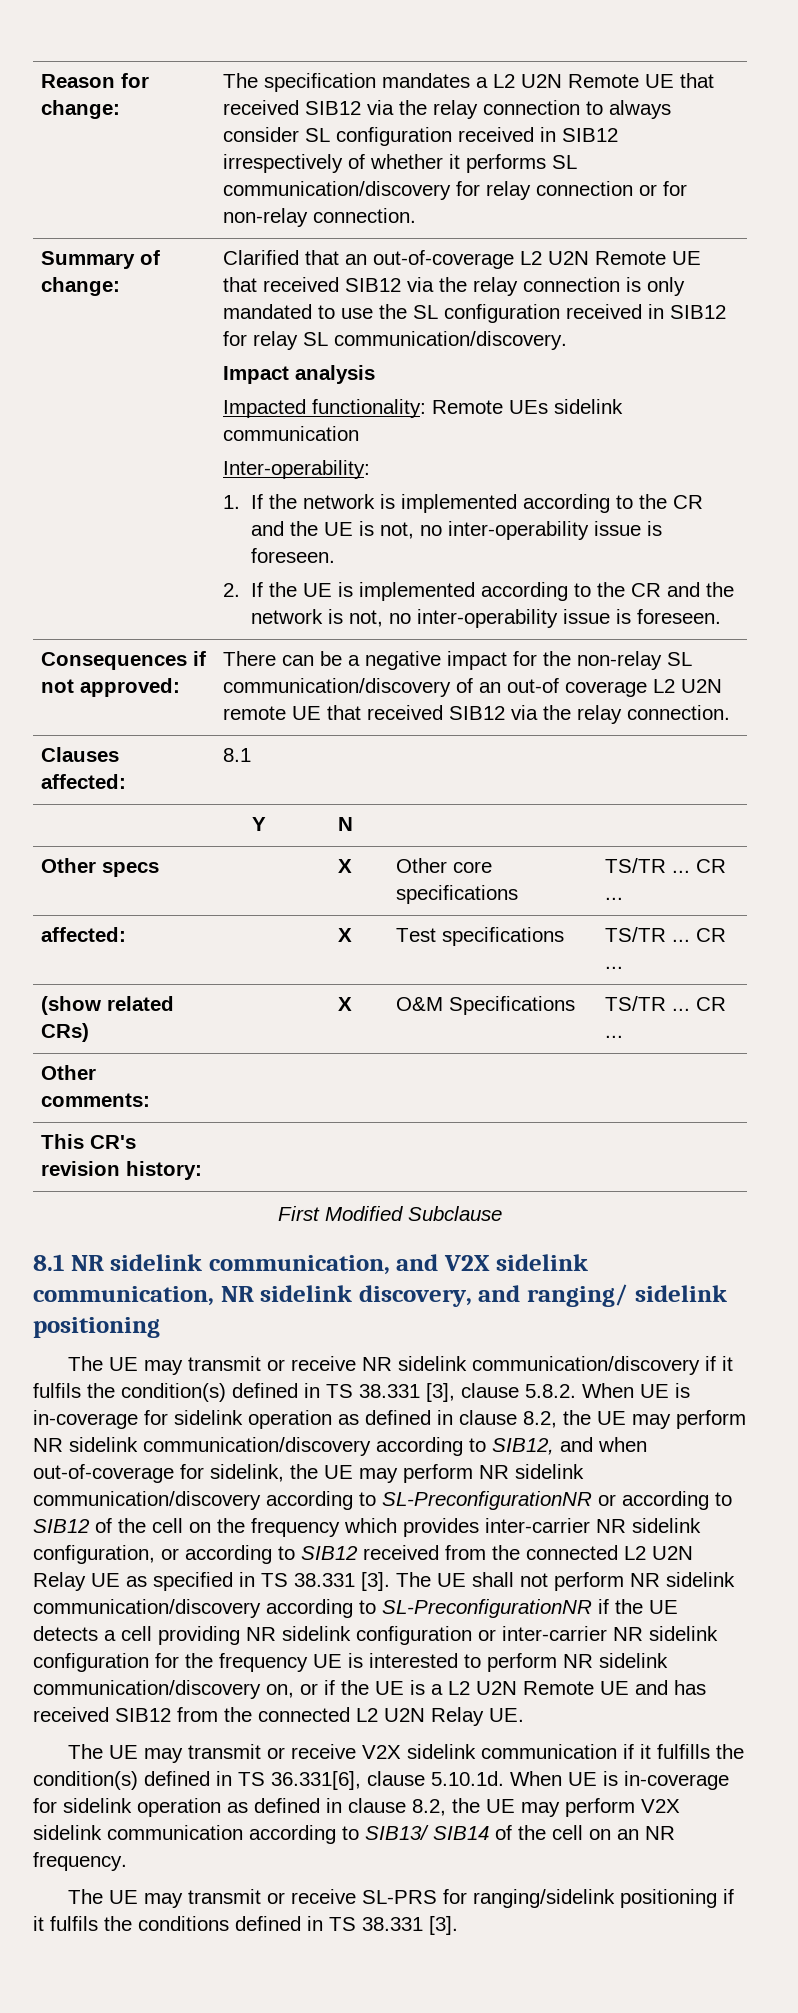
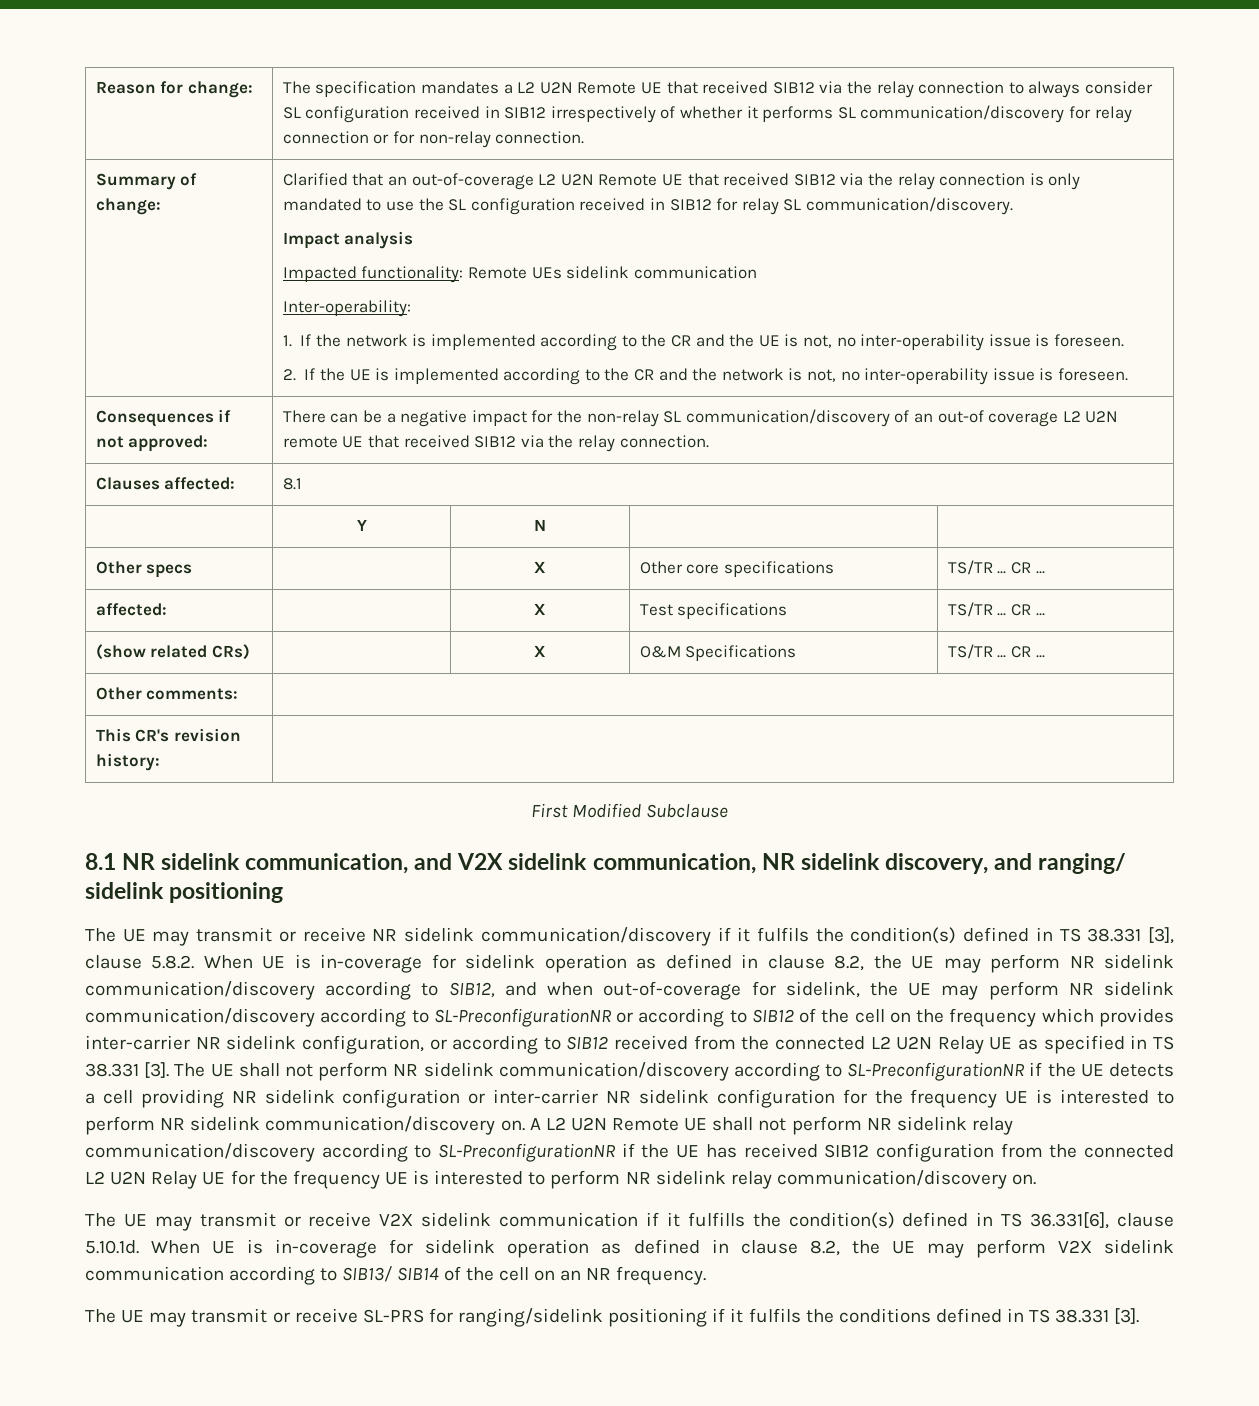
- The UE shall not perform NR sidelink communication/discovery according to SL-PreconfigurationNR if the UE detects a cell providing NR sidelink configuration or inter-carrier NR sidelink configuration for the frequency UE is interested to perform NR sidelink communication/discovery on, or if the UE is a L2 U2N Remote UE and has received SIB12 from the connected L2 U2N Relay UE.
+ The UE shall not perform NR sidelink communication/discovery according to SL-PreconfigurationNR if the UE detects a cell providing NR sidelink configuration or inter-carrier NR sidelink configuration for the frequency UE is interested to perform NR sidelink communication/discovery on. A L2 U2N Remote UE shall not perform NR sidelink relay communication/discovery according to SL-PreconfigurationNR if the UE has received SIB12 configuration from the connected L2 U2N Relay UE for the frequency UE is interested to perform NR sidelink relay communication/discovery on.

